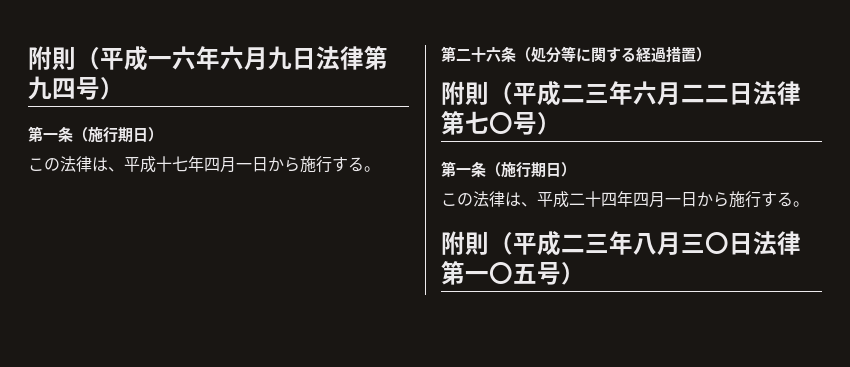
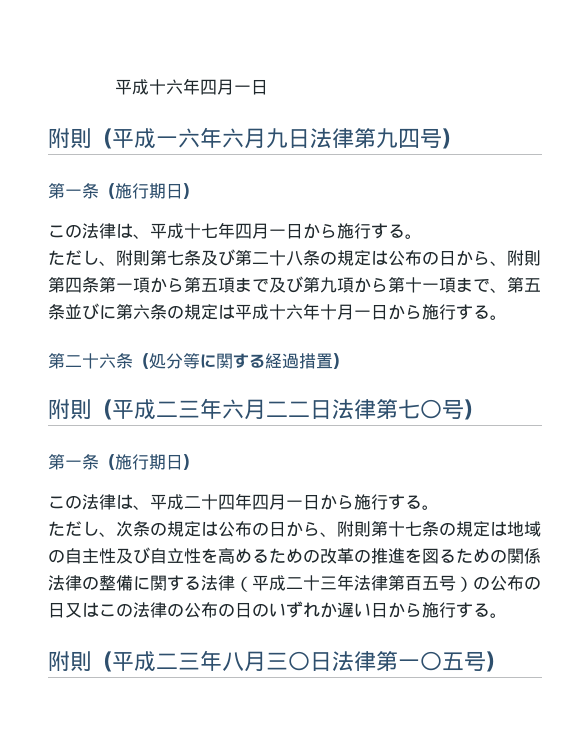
+ 平成十六年四月一日
+ ただし、附則第七条及び第二十八条の規定は公布の日から、附則第四条第一項から第五項まで及び第九項から第十一項まで、第五条並びに第六条の規定は平成十六年十月一日から施行する。
+ ただし、次条の規定は公布の日から、附則第十七条の規定は地域の自主性及び自立性を高めるための改革の推進を図るための関係法律の整備に関する法律（平成二十三年法律第百五号）の公布の日又はこの法律の公布の日のいずれか遅い日から施行する。

